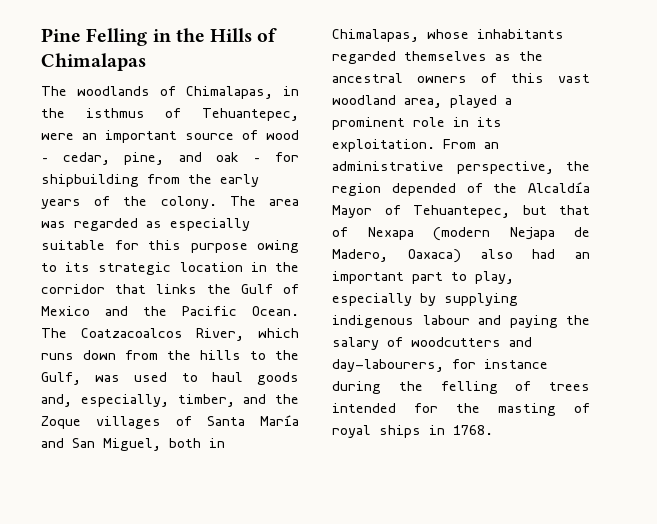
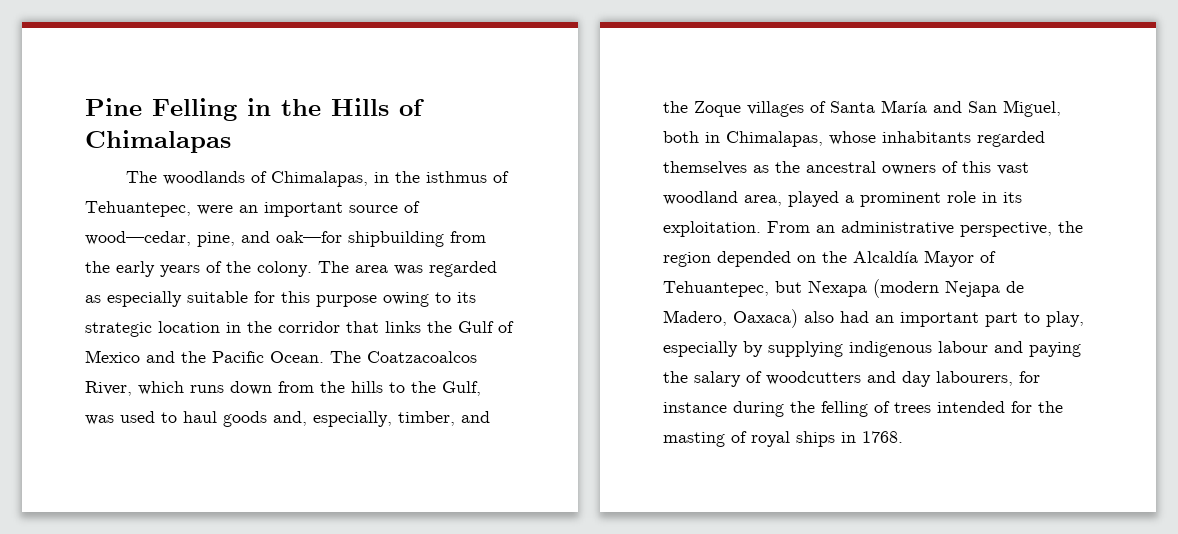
- The woodlands of Chimalapas, in the isthmus of Tehuantepec, were an important source of wood – cedar, pine, and oak – for shipbuilding from the early years of the colony.
+ The woodlands of Chimalapas, in the isthmus of Tehuantepec, were an important source of wood—cedar, pine, and oak—for shipbuilding from the early years of the colony.
- From an administrative perspective, the region depended of the Alcaldía Mayor of Tehuantepec, but that of Nexapa (modern Nejapa de Madero, Oaxaca) also had an important part to play, especially by supplying indigenous labour and paying the salary of woodcutters and day-labourers, for instance during the felling of trees intended for the masting of royal ships in 1768.
+ From an administrative perspective, the region depended on the Alcaldía Mayor of Tehuantepec, but Nexapa (modern Nejapa de Madero, Oaxaca) also had an important part to play, especially by supplying indigenous labour and paying the salary of woodcutters and day labourers, for instance during the felling of trees intended for the masting of royal ships in 1768.

